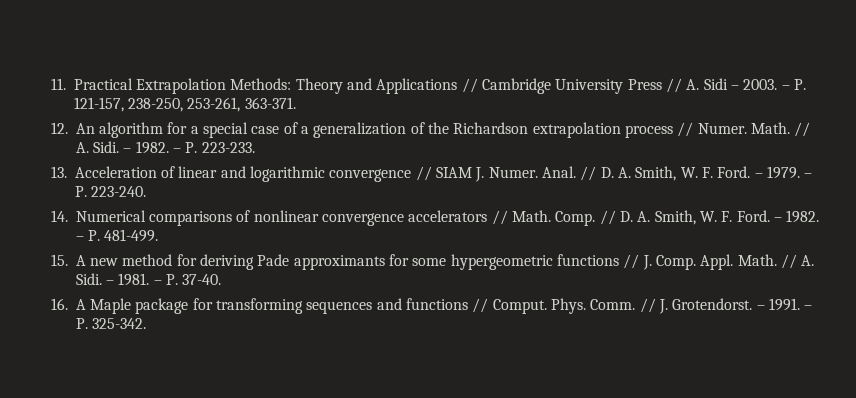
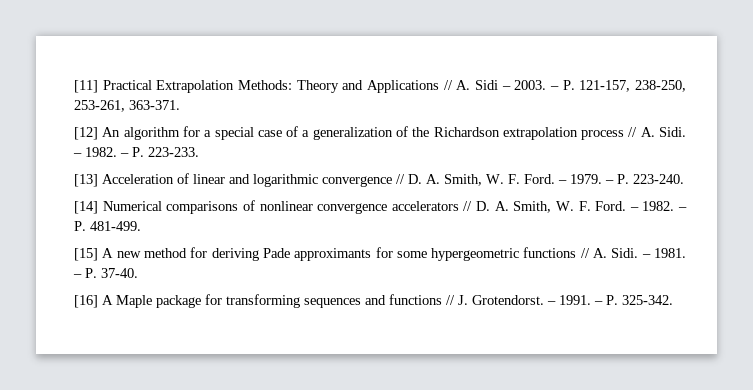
- 11. Practical Extrapolation Methods: Theory and Applications // Cambridge University Press // A. Sidi – 2003.
+ [11] Practical Extrapolation Methods: Theory and Applications // A. Sidi – 2003.
- 12. An algorithm for a special case of a generalization of the Richardson extrapolation process // Numer. Math. // A. Sidi.
+ [12] An algorithm for a special case of a generalization of the Richardson extrapolation process // A. Sidi.
- 13. Acceleration of linear and logarithmic convergence // SIAM J. Numer. Anal. // D. A. Smith, W. F. Ford.
+ [13] Acceleration of linear and logarithmic convergence // D. A. Smith, W. F. Ford.
- 14. Numerical comparisons of nonlinear convergence accelerators // Math. Comp. // D. A. Smith, W. F. Ford.
+ [14] Numerical comparisons of nonlinear convergence accelerators // D. A. Smith, W. F. Ford.
- 15. A new method for deriving Pade approximants for some hypergeometric functions // J. Comp. Appl. Math. // A. Sidi.
+ [15] A new method for deriving Pade approximants for some hypergeometric functions // A. Sidi.
- 16. A Maple package for transforming sequences and functions // Comput. Phys. Comm. // J. Grotendorst.
+ [16] A Maple package for transforming sequences and functions // J. Grotendorst.

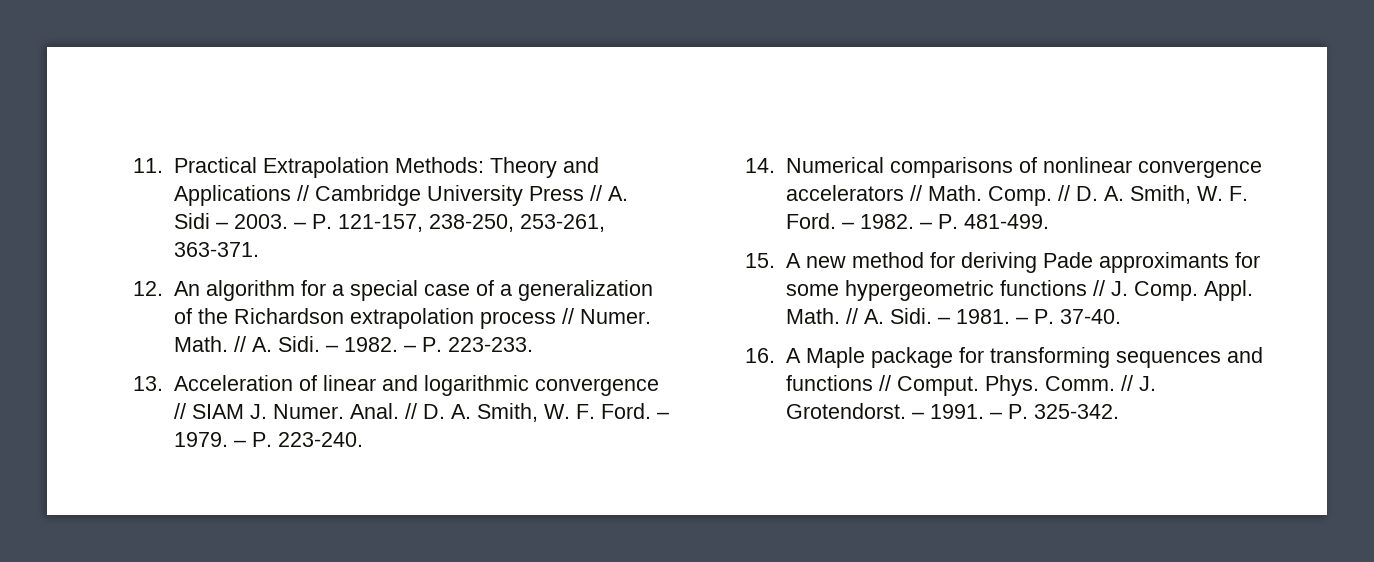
- [11] Practical Extrapolation Methods: Theory and Applications // A. Sidi – 2003.
+ 11. Practical Extrapolation Methods: Theory and Applications // Cambridge University Press // A. Sidi – 2003.
- [12] An algorithm for a special case of a generalization of the Richardson extrapolation process // A. Sidi.
+ 12. An algorithm for a special case of a generalization of the Richardson extrapolation process // Numer. Math. // A. Sidi.
- [13] Acceleration of linear and logarithmic convergence // D. A. Smith, W. F. Ford.
+ 13. Acceleration of linear and logarithmic convergence // SIAM J. Numer. Anal. // D. A. Smith, W. F. Ford.
- [14] Numerical comparisons of nonlinear convergence accelerators // D. A. Smith, W. F. Ford.
+ 14. Numerical comparisons of nonlinear convergence accelerators // Math. Comp. // D. A. Smith, W. F. Ford.
- [15] A new method for deriving Pade approximants for some hypergeometric functions // A. Sidi.
+ 15. A new method for deriving Pade approximants for some hypergeometric functions // J. Comp. Appl. Math. // A. Sidi.
- [16] A Maple package for transforming sequences and functions // J. Grotendorst.
+ 16. A Maple package for transforming sequences and functions // Comput. Phys. Comm. // J. Grotendorst.

